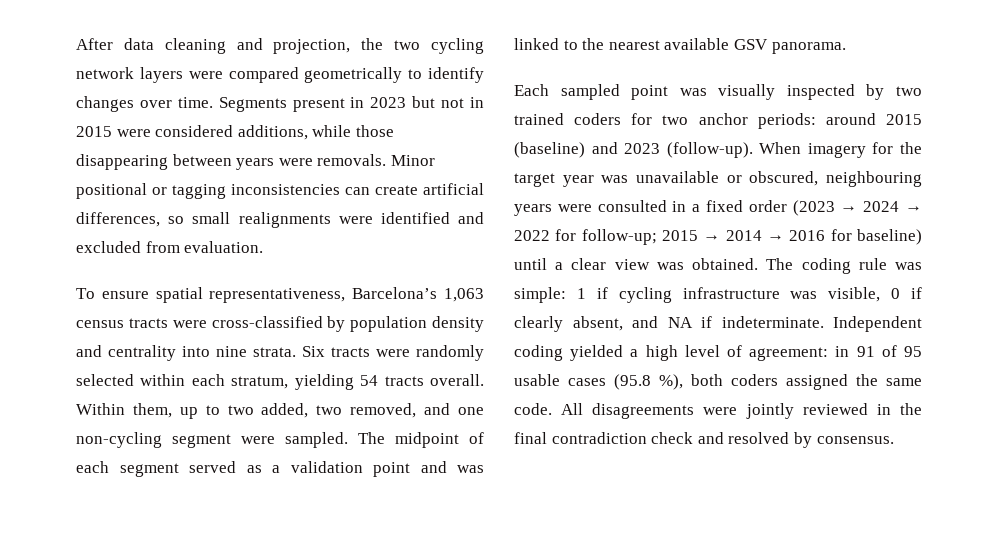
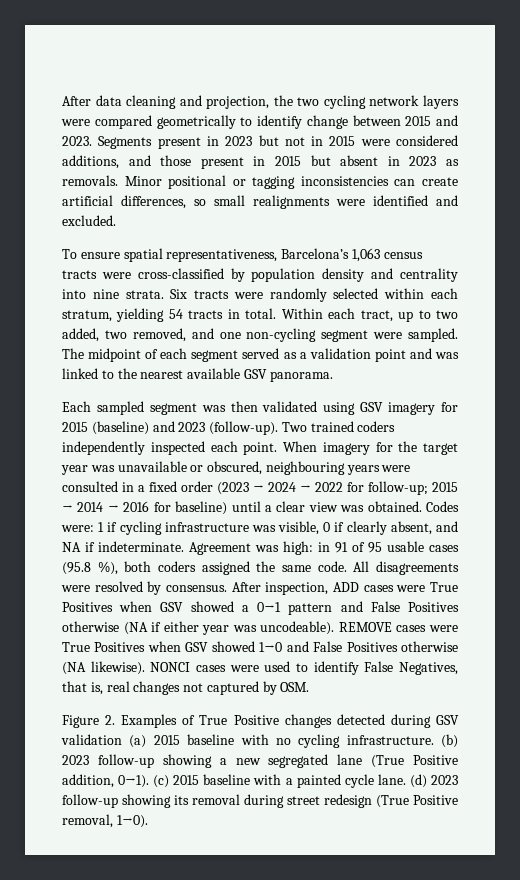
- After data cleaning and projection, the two cycling network layers were compared geometrically to identify changes over time.
+ After data cleaning and projection, the two cycling network layers were compared geometrically to identify change between 2015 and 2023.
- Segments present in 2023 but not in 2015 were considered additions, while those disappearing between years were removals.
+ Segments present in 2023 but not in 2015 were considered additions, and those present in 2015 but absent in 2023 as removals.
- Minor positional or tagging inconsistencies can create artificial differences, so small realignments were identified and excluded from evaluation.
+ Minor positional or tagging inconsistencies can create artificial differences, so small realignments were identified and excluded.
- Six tracts were randomly selected within each stratum, yielding 54 tracts overall. Within them, up to two added, two removed, and one non-cycling segment were sampled.
+ Six tracts were randomly selected within each stratum, yielding 54 tracts in total. Within each tract, up to two added, two removed, and one non-cycling segment were sampled.
- Each sampled point was visually inspected by two trained coders for two anchor periods: around 2015 (baseline) and 2023 (follow-up).
+ Each sampled segment was then validated using GSV imagery for 2015 (baseline) and 2023 (follow-up).
+ Two trained coders independently inspected each point.
- The coding rule was simple: 1 if cycling infrastructure was visible, 0 if clearly absent, and NA if indeterminate.
+ Codes were: 1 if cycling infrastructure was visible, 0 if clearly absent, and NA if indeterminate.
- Independent coding yielded a high level of agreement: in 91 of 95 usable cases (95.8 %), both coders assigned the same code.
+ Agreement was high: in 91 of 95 usable cases (95.8 %), both coders assigned the same code.
- All disagreements were jointly reviewed in the final contradiction check and resolved by consensus.
+ All disagreements were resolved by consensus. After inspection, ADD cases were True Positives when GSV showed a 0→1 pattern and False Positives otherwise (NA if either year was uncodeable). REMOVE cases were True Positives when GSV showed 1→0 and False Positives otherwise (NA likewise). NONCI cases were used to identify False Negatives, that is, real changes not captured by OSM.
+ Figure 2. Examples of True Positive changes detected during GSV validation (a) 2015 baseline with no cycling infrastructure. (b) 2023 follow-up showing a new segregated lane (True Positive addition, 0→1). (c) 2015 baseline with a painted cycle lane. (d) 2023 follow-up showing its removal during street redesign (True Positive removal, 1→0).

